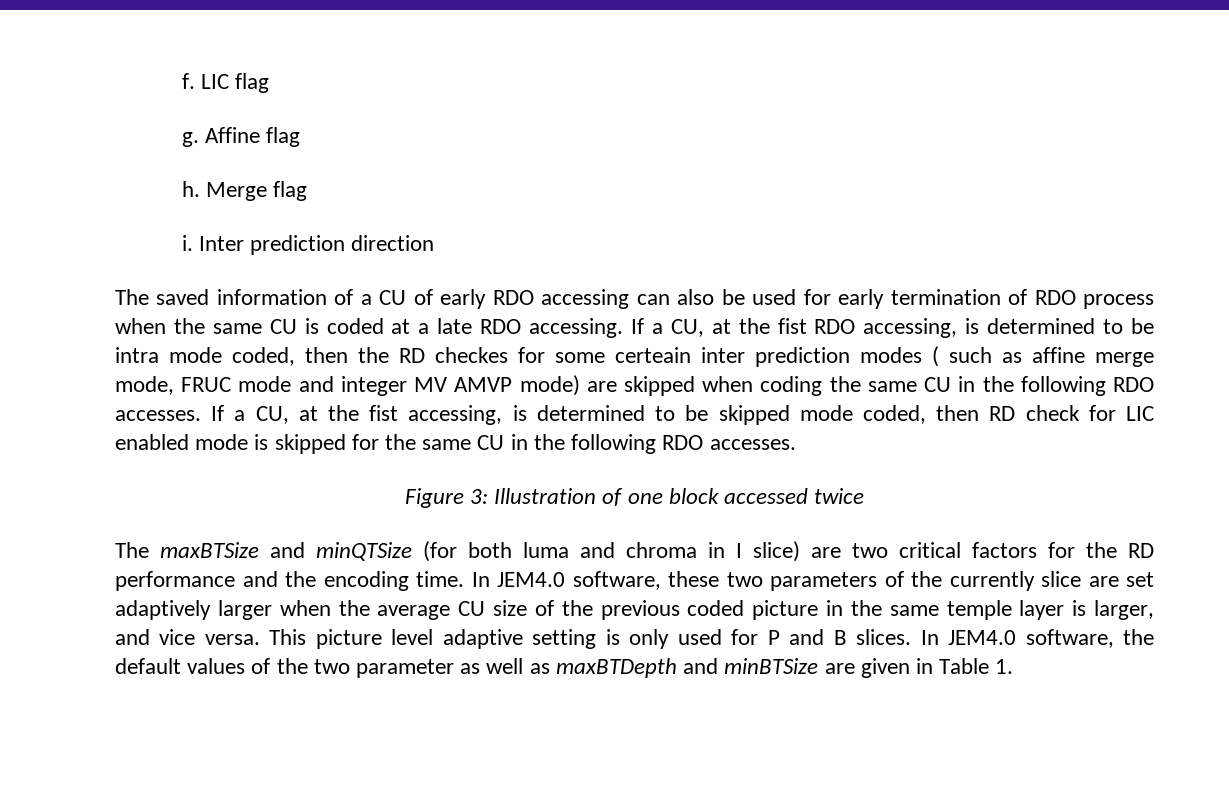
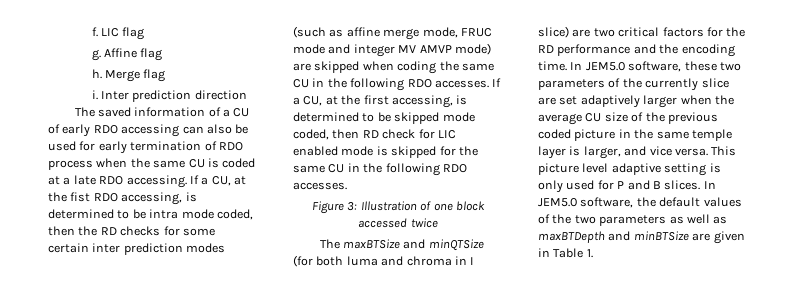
- If a CU, at the fist RDO accessing, is determined to be intra mode coded, then the RD checkes for some certeain inter prediction modes ( such as affine merge mode, FRUC mode and integer MV AMVP mode) are skipped when coding the same CU in the following RDO accesses.
+ If a CU, at the fist RDO accessing, is determined to be intra mode coded, then the RD checks for some certain inter prediction modes (such as affine merge mode, FRUC mode and integer MV AMVP mode) are skipped when coding the same CU in the following RDO accesses.
- If a CU, at the fist accessing, is determined to be skipped mode coded, then RD check for LIC enabled mode is skipped for the same CU in the following RDO accesses.
+ If a CU, at the first accessing, is determined to be skipped mode coded, then RD check for LIC enabled mode is skipped for the same CU in the following RDO accesses.
- In JEM4.0 software, these two parameters of the currently slice are set adaptively larger when the average CU size of the previous coded picture in the same temple layer is larger, and vice versa.
+ In JEM5.0 software, these two parameters of the currently slice are set adaptively larger when the average CU size of the previous coded picture in the same temple layer is larger, and vice versa.
- In JEM4.0 software, the default values of the two parameter as well as maxBTDepth and minBTSize are given in Table 1.
+ In JEM5.0 software, the default values of the two parameters as well as maxBTDepth and minBTSize are given in Table 1.

